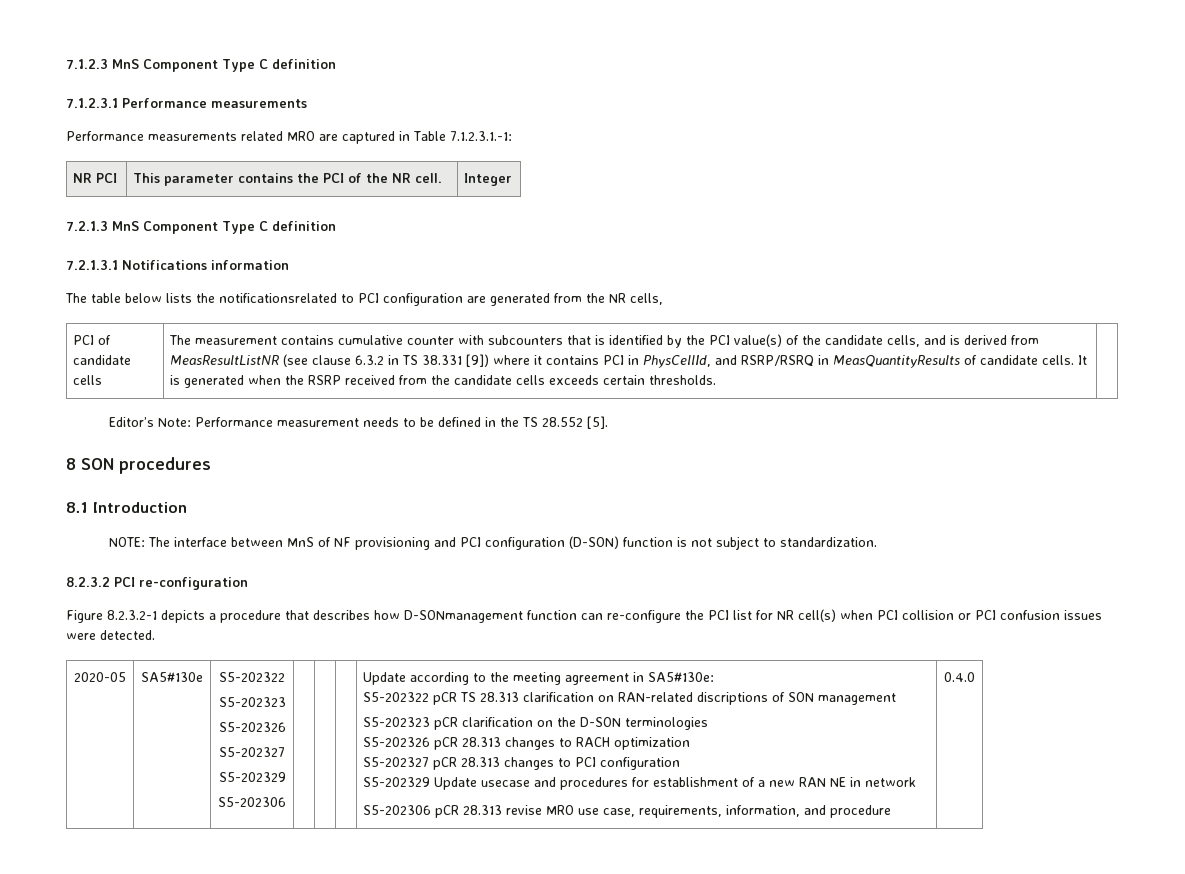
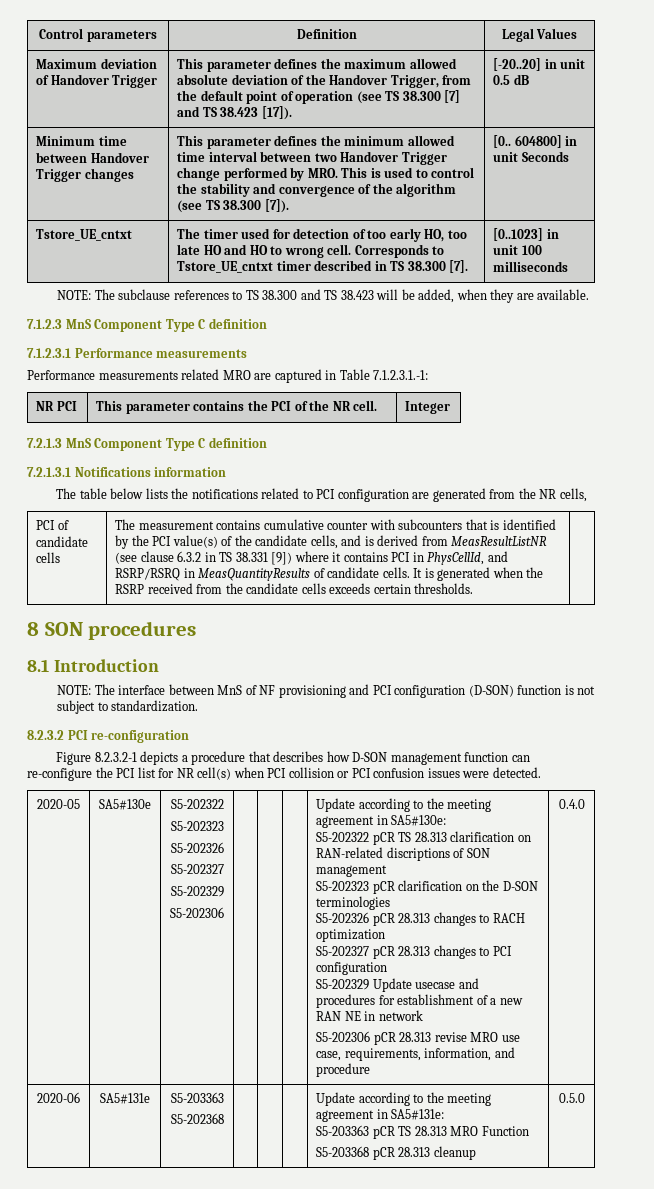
+ Control parameters | Definition | Legal Values
+ Maximum deviation of Handover Trigger | This parameter defines the maximum allowed absolute deviation of the Handover Trigger, from the default point of operation (see TS 38.300 [7] and TS 38.423 [17]). | [-20..20] in unit 0.5 dB
+ Minimum time between Handover Trigger changes | This parameter defines the minimum allowed time interval between two Handover Trigger change performed by MRO. This is used to control the stability and convergence of the algorithm (see TS 38.300 [7]). | [0.. 604800] in unit Seconds
+ Tstore_UE_cntxt | The timer used for detection of too early HO, too late HO and HO to wrong cell. Corresponds to Tstore_UE_cntxt timer described in TS 38.300 [7]. | [0..1023] in unit 100 milliseconds
+ NOTE: The subclause references to TS 38.300 and TS 38.423 will be added, when they are available.
- The table below lists the notificationsrelated to PCI configuration are generated from the NR cells,
+ The table below lists the notifications related to PCI configuration are generated from the NR cells,
- Editor’s Note: Performance measurement needs to be defined in the TS 28.552 [5].
- Figure 8.2.3.2-1 depicts a procedure that describes how D-SONmanagement function can re-configure the PCI list for NR cell(s) when PCI collision or PCI confusion issues were detected.
+ Figure 8.2.3.2-1 depicts a procedure that describes how D-SON management function can re-configure the PCI list for NR cell(s) when PCI collision or PCI confusion issues were detected.
+ 2020-06 | SA5#131e | S5-203363
+ S5-202368 | | | | Update according to the meeting agreement in SA5#131e:
+ S5-203363 pCR TS 28.313 MRO Function
+ S5-203368 pCR 28.313 cleanup | 0.5.0

